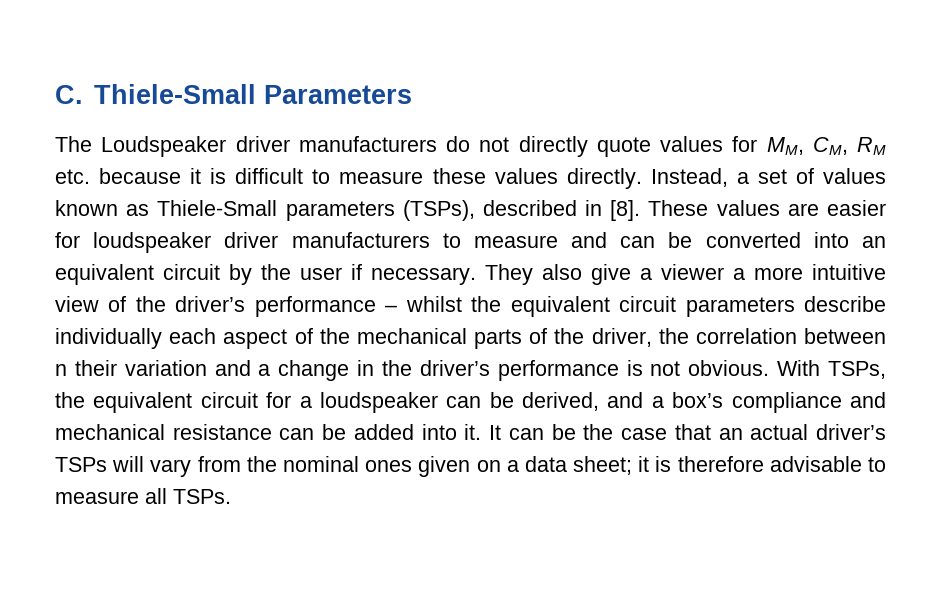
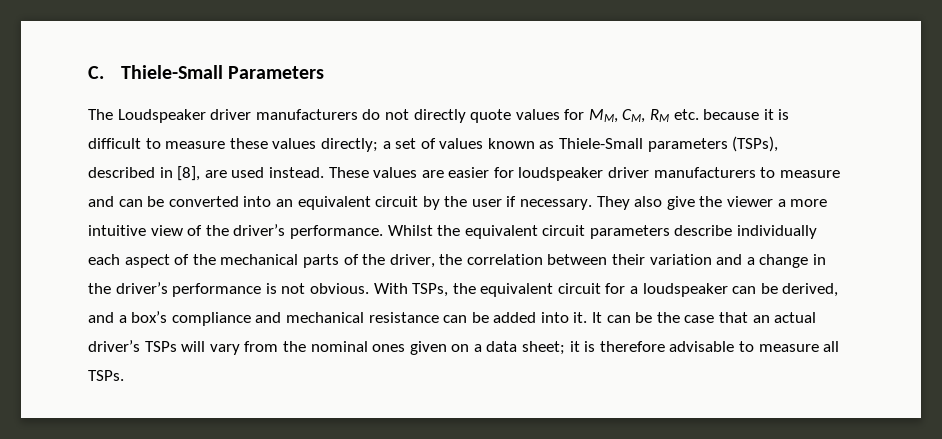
- The Loudspeaker driver manufacturers do not directly quote values for MM, CM, RM etc. because it is difficult to measure these values directly. Instead, a set of values known as Thiele-Small parameters (TSPs), described in [8].
+ The Loudspeaker driver manufacturers do not directly quote values for MM, CM, RM etc. because it is difficult to measure these values directly; a set of values known as Thiele-Small parameters (TSPs), described in [8], are used instead.
- They also give a viewer a more intuitive view of the driver’s performance – whilst the equivalent circuit parameters describe individually each aspect of the mechanical parts of the driver, the correlation between n their variation and a change in the driver’s performance is not obvious.
+ They also give the viewer a more intuitive view of the driver’s performance. Whilst the equivalent circuit parameters describe individually each aspect of the mechanical parts of the driver, the correlation between their variation and a change in the driver’s performance is not obvious.

